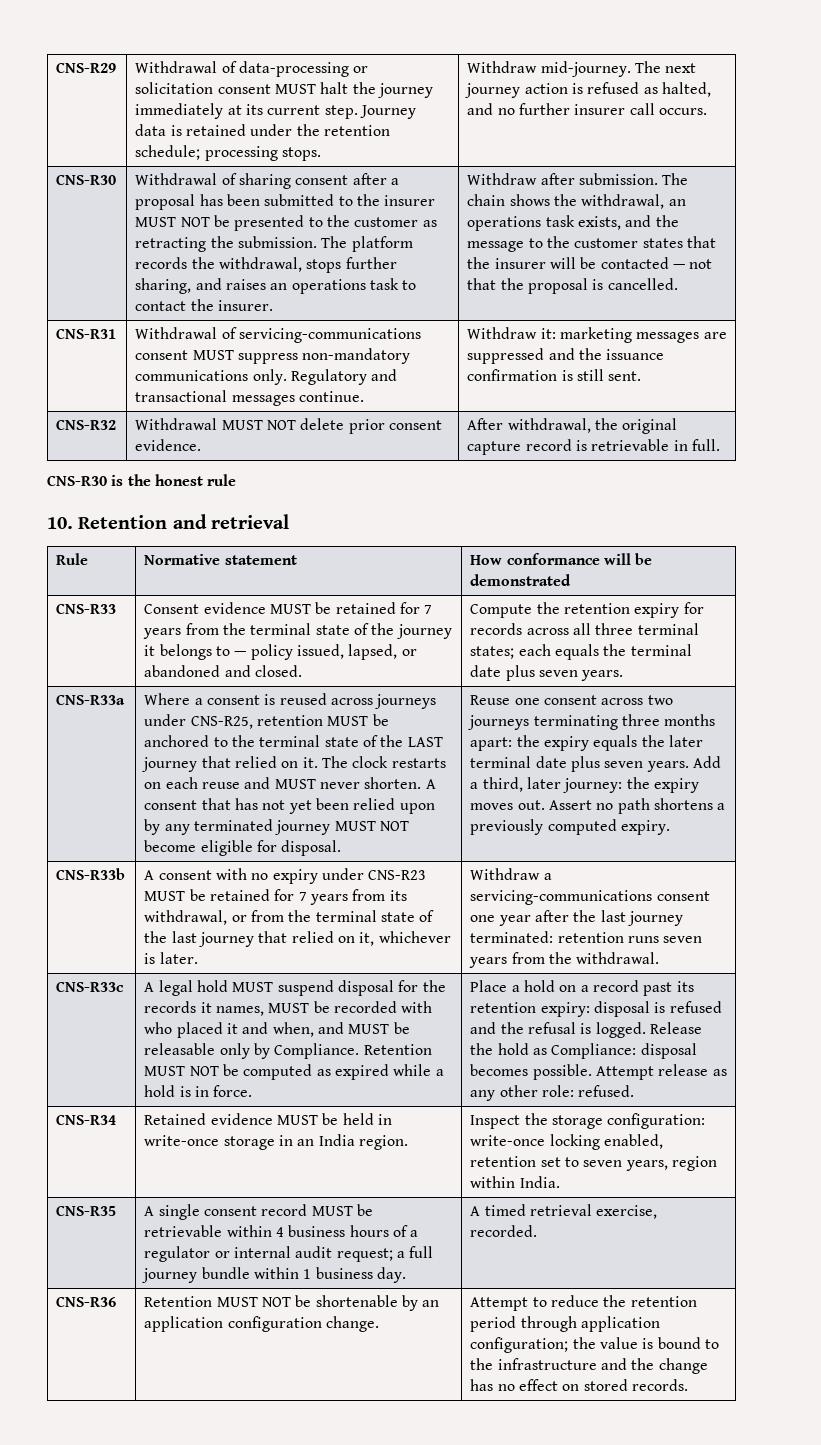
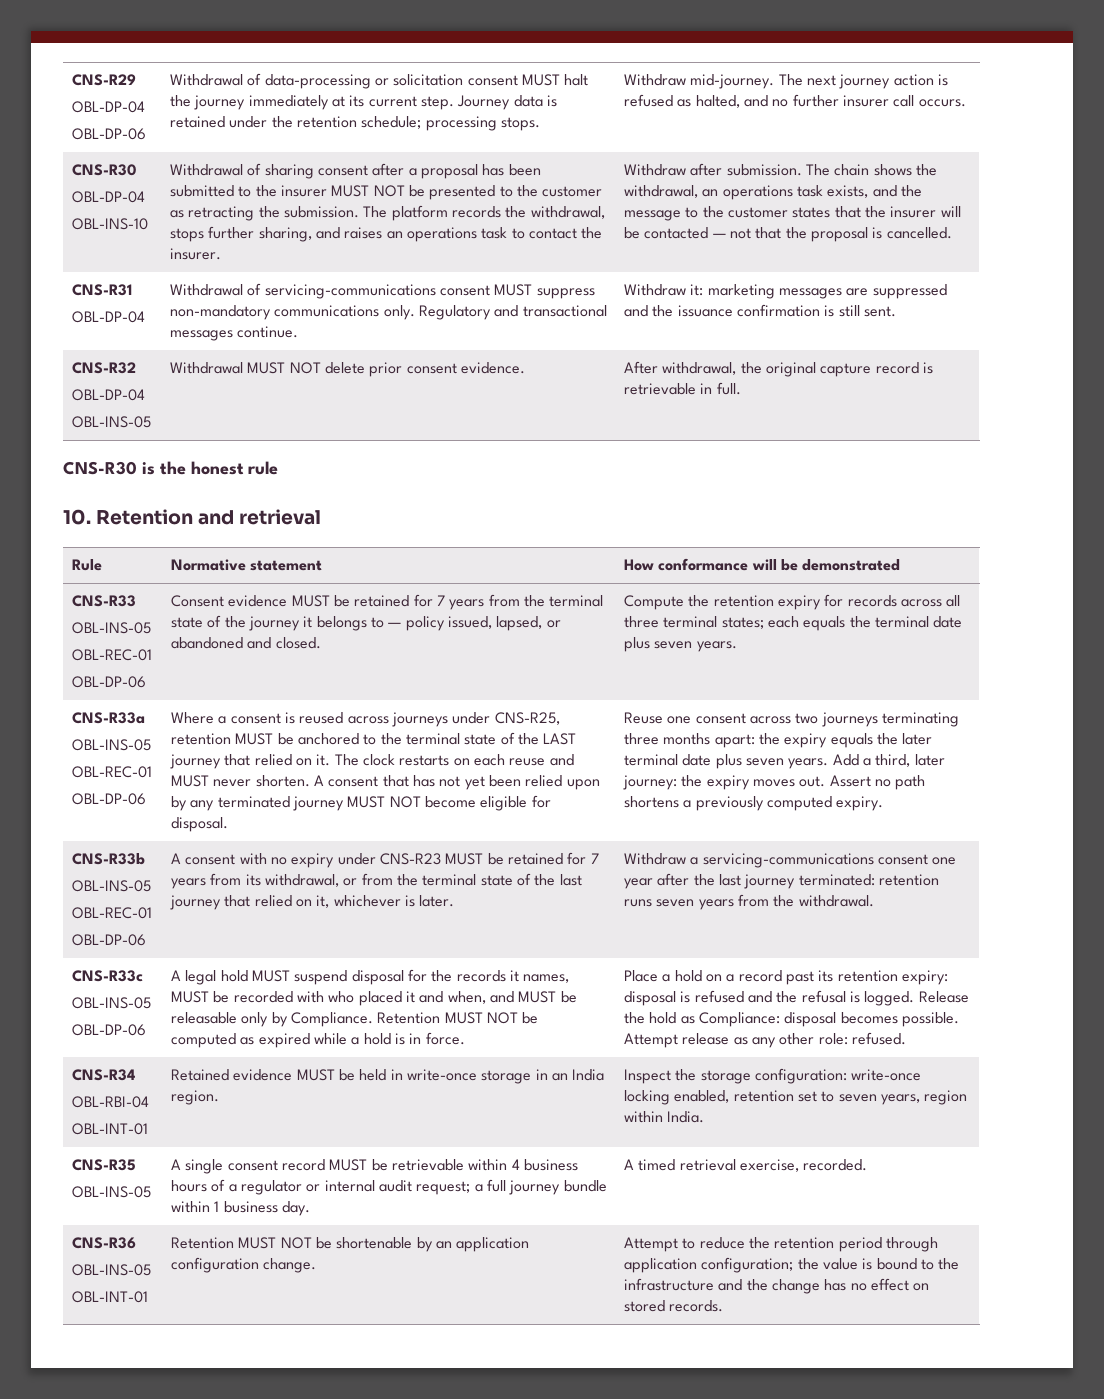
  CNS-R29
+ OBL-DP-04
+ OBL-DP-06
  The next journey action is refused as halted, and no further insurer call occurs.
  CNS-R30
+ OBL-DP-04
+ OBL-INS-10
- CNS-R31 | Withdrawal of servicing-communications consent MUST suppress non-mandatory communications only. Regulatory and transactional messages continue. | Withdraw it: marketing messages are suppressed and the issuance confirmation is still sent.
+ CNS-R31
+ OBL-DP-04 | Withdrawal of servicing-communications consent MUST suppress non-mandatory communications only. Regulatory and transactional messages continue. | Withdraw it: marketing messages are suppressed and the issuance confirmation is still sent.
- CNS-R32 | Withdrawal MUST NOT delete prior consent evidence. | After withdrawal, the original capture record is retrievable in full.
+ CNS-R32
+ OBL-DP-04
+ OBL-INS-05 | Withdrawal MUST NOT delete prior consent evidence. | After withdrawal, the original capture record is retrievable in full.
  CNS-R33
+ OBL-INS-05
+ OBL-REC-01
+ OBL-DP-06
  CNS-R33a
+ OBL-INS-05
+ OBL-REC-01
+ OBL-DP-06
  CNS-R33b
+ OBL-INS-05
+ OBL-REC-01
+ OBL-DP-06
  CNS-R33c
+ OBL-INS-05
+ OBL-DP-06
- CNS-R34 | Retained evidence MUST be held in write-once storage in an India region. | Inspect the storage configuration: write-once locking enabled, retention set to seven years, region within India.
+ CNS-R34
+ OBL-RBI-04
+ OBL-INT-01 | Retained evidence MUST be held in write-once storage in an India region. | Inspect the storage configuration: write-once locking enabled, retention set to seven years, region within India.
- CNS-R35 | A single consent record MUST be retrievable within 4 business hours of a regulator or internal audit request; a full journey bundle within 1 business day. | A timed retrieval exercise, recorded.
+ CNS-R35
+ OBL-INS-05 | A single consent record MUST be retrievable within 4 business hours of a regulator or internal audit request; a full journey bundle within 1 business day. | A timed retrieval exercise, recorded.
- CNS-R36 | Retention MUST NOT be shortenable by an application configuration change. | Attempt to reduce the retention period through application configuration; the value is bound to the infrastructure and the change has no effect on stored records.
+ CNS-R36
+ OBL-INS-05
+ OBL-INT-01 | Retention MUST NOT be shortenable by an application configuration change. | Attempt to reduce the retention period through application configuration; the value is bound to the infrastructure and the change has no effect on stored records.

